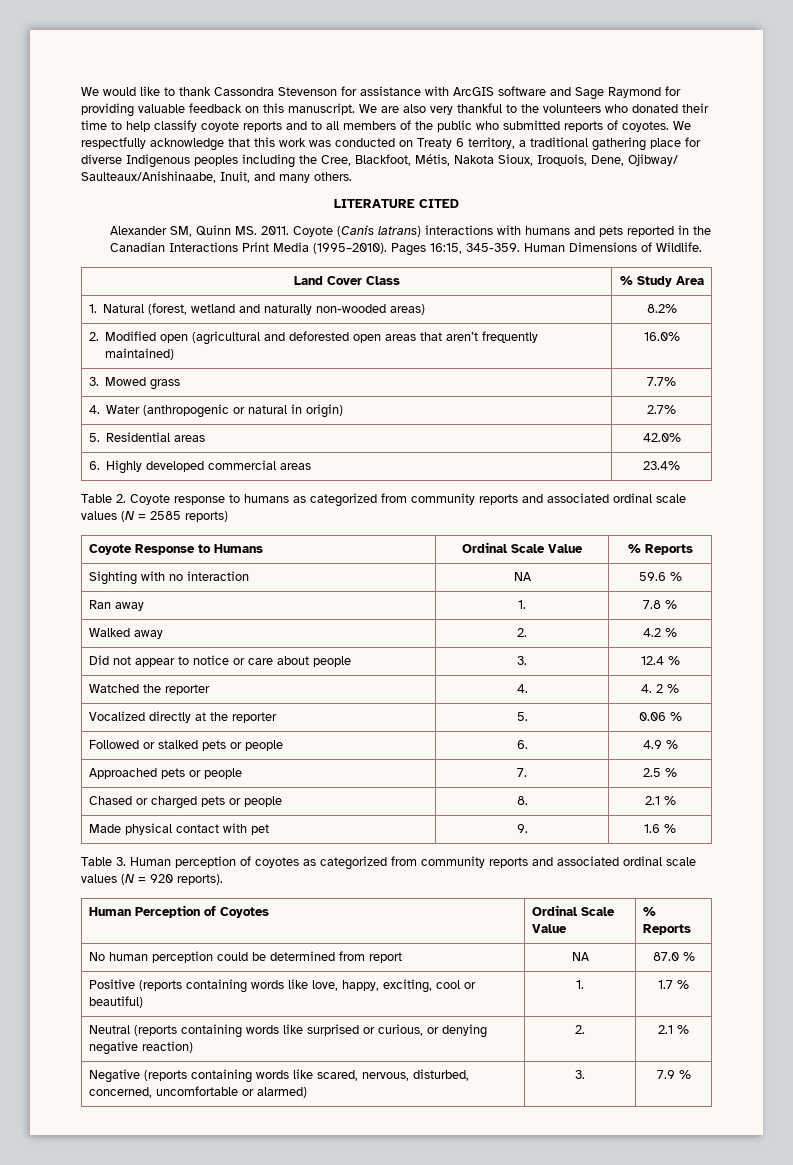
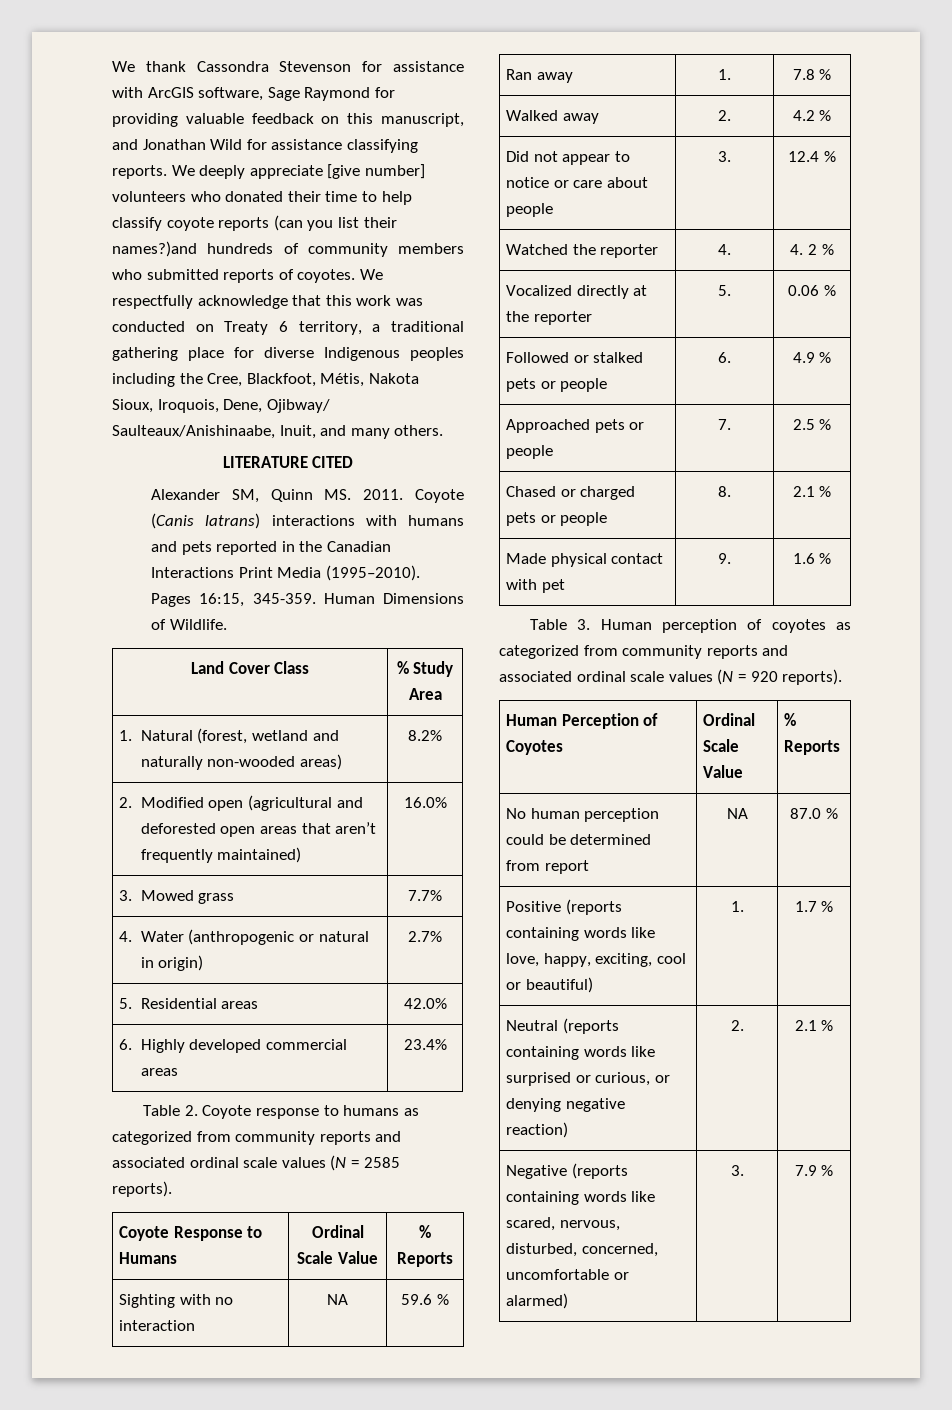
- We would like to thank Cassondra Stevenson for assistance with ArcGIS software and Sage Raymond for providing valuable feedback on this manuscript. We are also very thankful to the volunteers who donated their time to help classify coyote reports and to all members of the public who submitted reports of coyotes.
+ We thank Cassondra Stevenson for assistance with ArcGIS software, Sage Raymond for providing valuable feedback on this manuscript, and Jonathan Wild for assistance classifying reports. We deeply appreciate [give number] volunteers who donated their time to help classify coyote reports (can you list their names?)and hundreds of community members who submitted reports of coyotes.
- Table 2. Coyote response to humans as categorized from community reports and associated ordinal scale values (N = 2585 reports)
+ Table 2. Coyote response to humans as categorized from community reports and associated ordinal scale values (N = 2585 reports).

